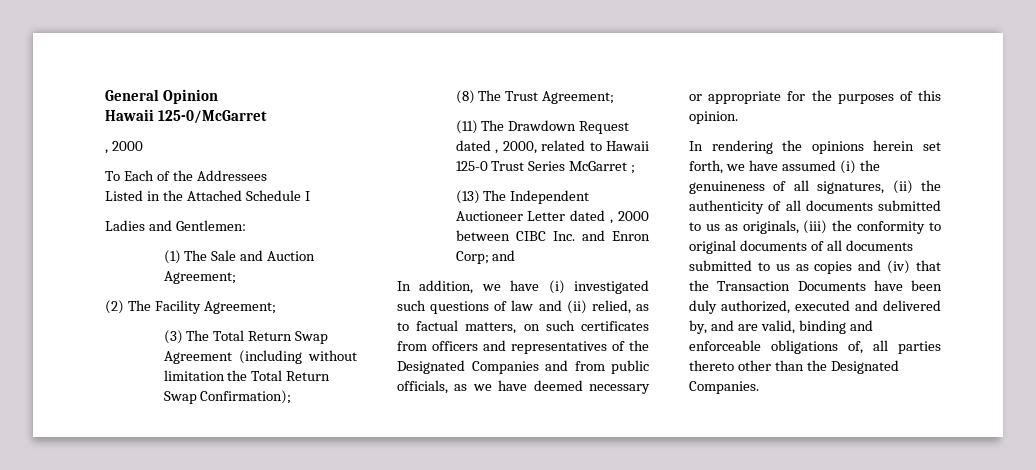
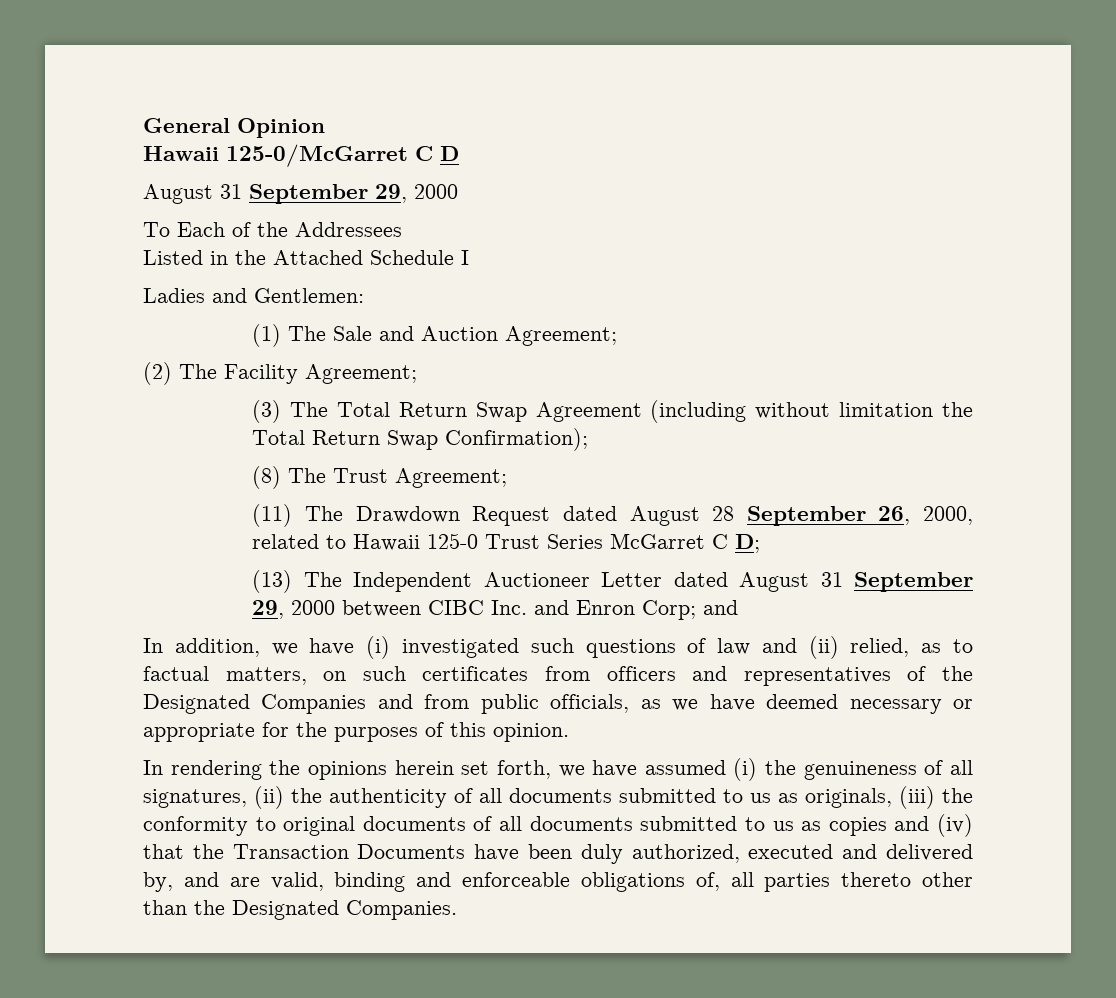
- Hawaii 125-0/McGarret
- , 2000
+ Hawaii 125-0/McGarret C D
+ August 31 September 29, 2000
- (11) The Drawdown Request dated , 2000, related to Hawaii 125-0 Trust Series McGarret ;
+ (11) The Drawdown Request dated August 28 September 26, 2000, related to Hawaii 125-0 Trust Series McGarret C D;
- (13) The Independent Auctioneer Letter dated , 2000 between CIBC Inc. and Enron Corp; and
+ (13) The Independent Auctioneer Letter dated August 31 September 29, 2000 between CIBC Inc. and Enron Corp; and

